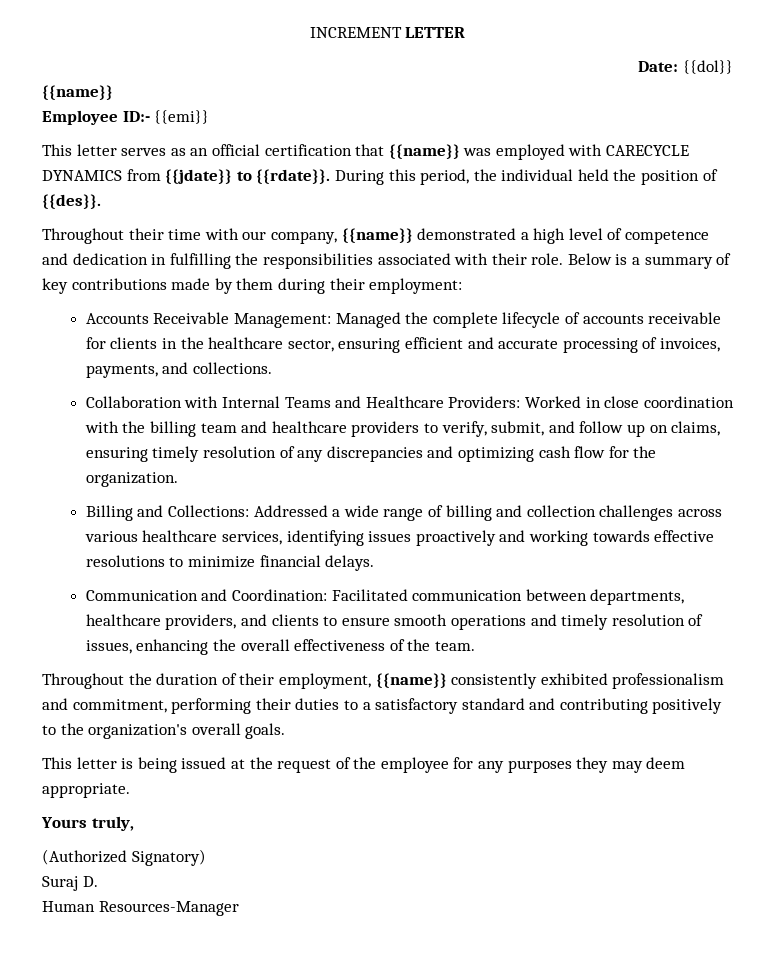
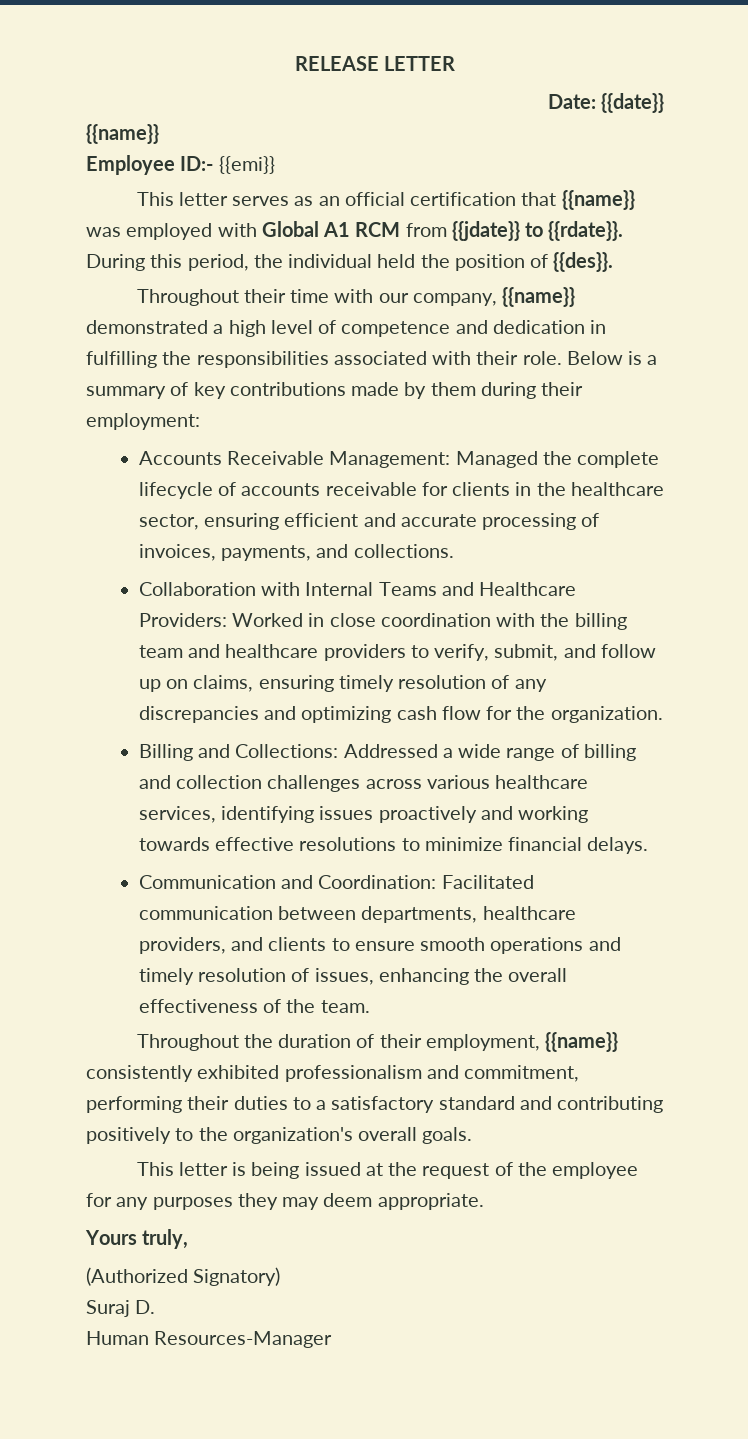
- INCREMENT LETTER
+ RELEASE LETTER
- Date: {{dol}}
+ Date: {{date}}
- This letter serves as an official certification that {{name}} was employed with CARECYCLE DYNAMICS from {{jdate}} to {{rdate}}.
+ This letter serves as an official certification that {{name}} was employed with Global A1 RCM from {{jdate}} to {{rdate}}.

